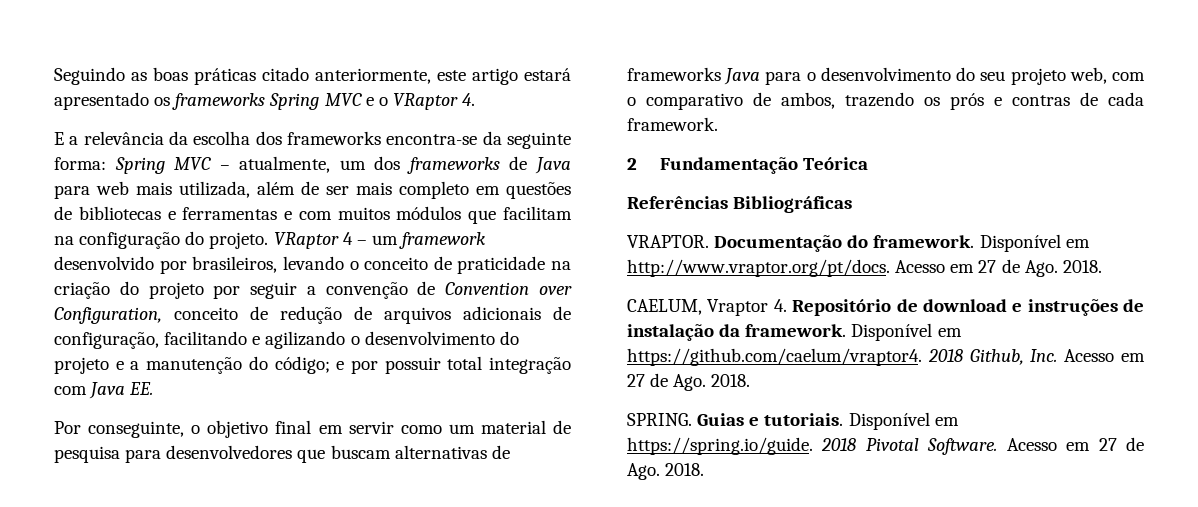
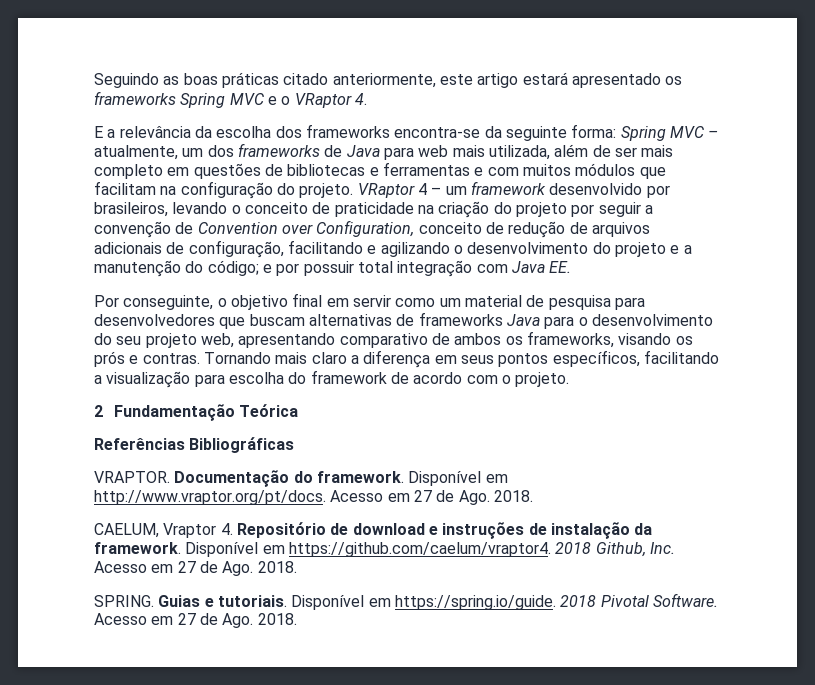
- Por conseguinte, o objetivo final em servir como um material de pesquisa para desenvolvedores que buscam alternativas de frameworks Java para o desenvolvimento do seu projeto web, com o comparativo de ambos, trazendo os prós e contras de cada framework.
+ Por conseguinte, o objetivo final em servir como um material de pesquisa para desenvolvedores que buscam alternativas de frameworks Java para o desenvolvimento do seu projeto web, apresentando comparativo de ambos os frameworks, visando os prós e contras. Tornando mais claro a diferença em seus pontos específicos, facilitando a visualização para escolha do framework de acordo com o projeto.

